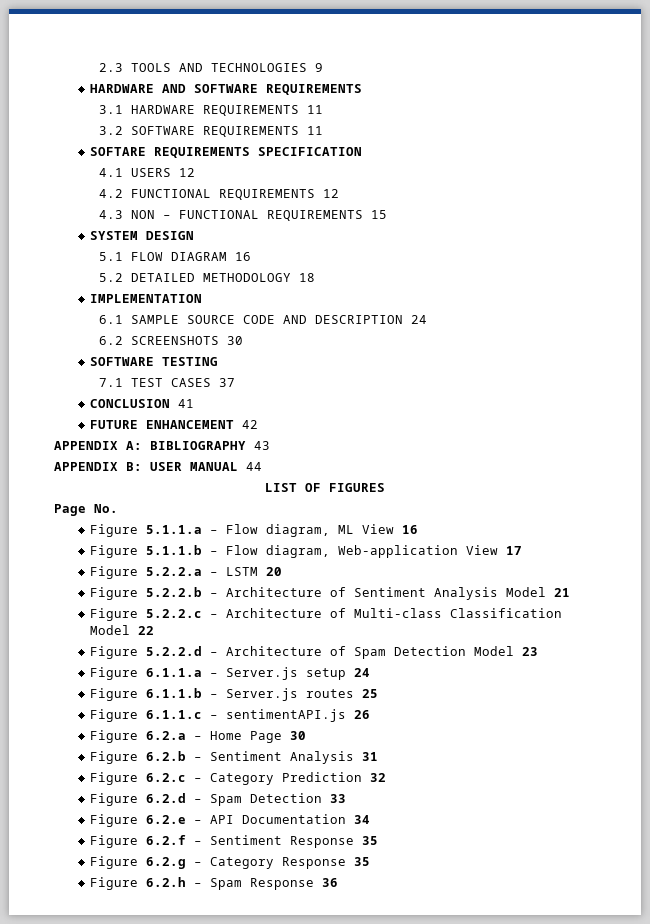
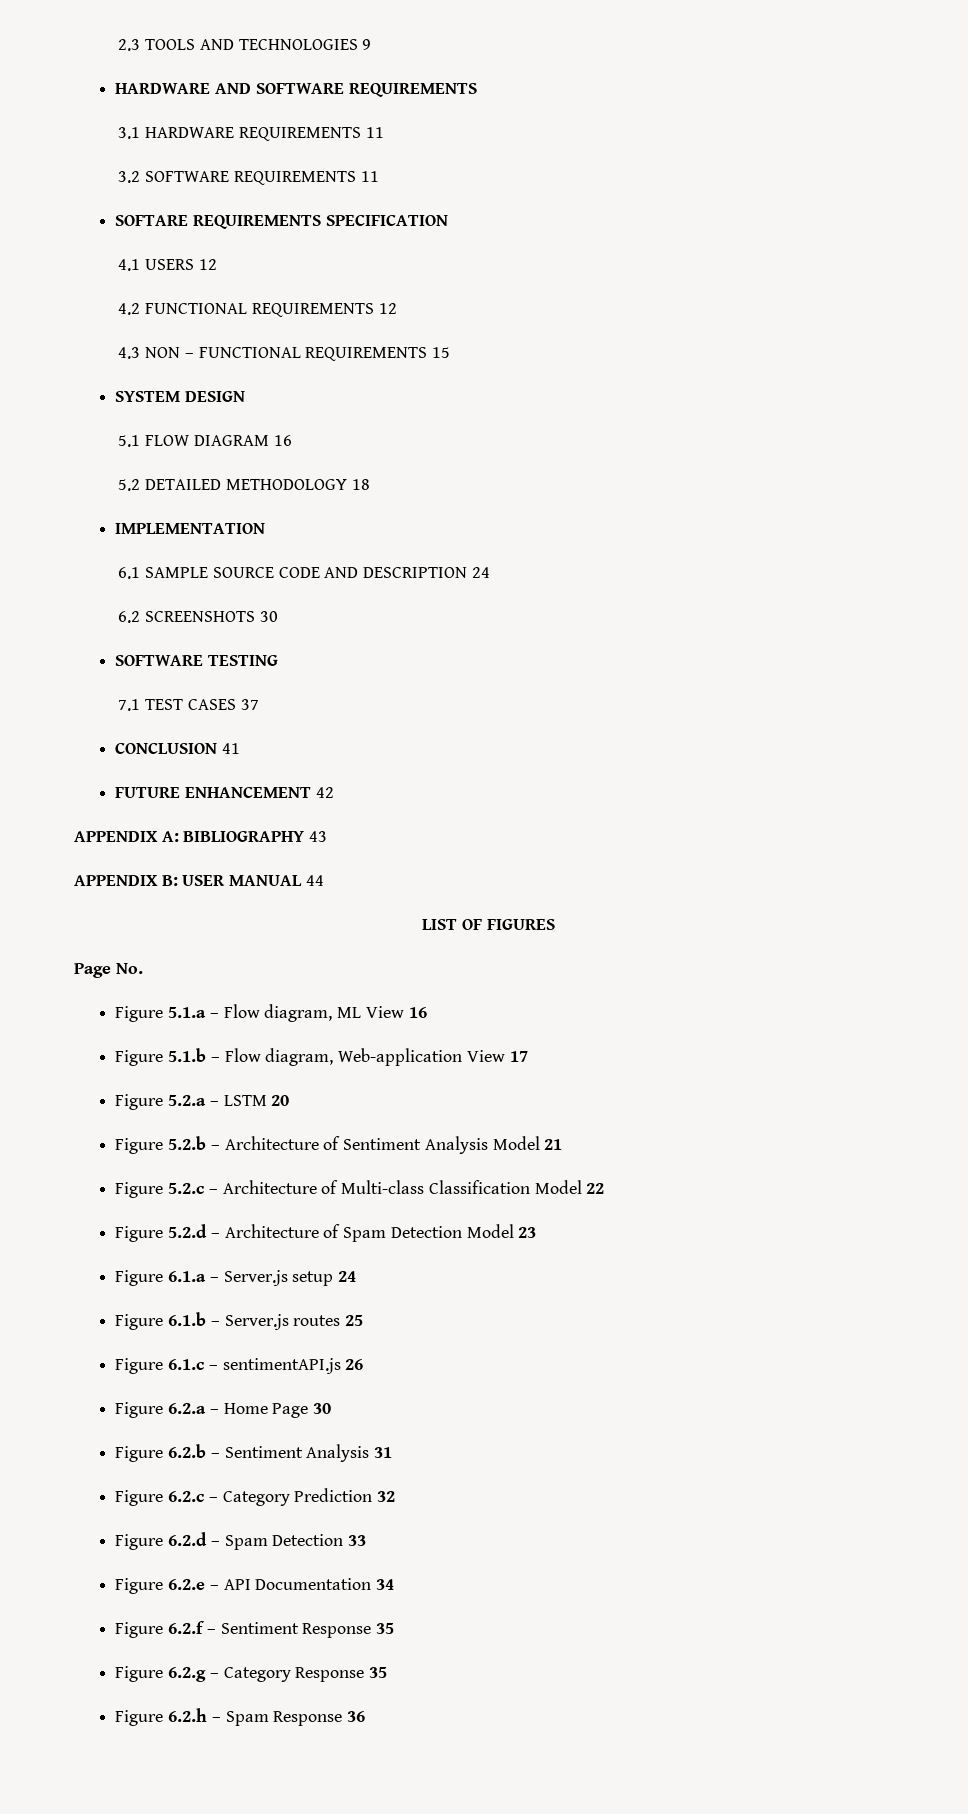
- Figure 5.1.1.a – Flow diagram, ML View 16
+ Figure 5.1.a – Flow diagram, ML View 16
- Figure 5.1.1.b – Flow diagram, Web-application View 17
+ Figure 5.1.b – Flow diagram, Web-application View 17
- Figure 5.2.2.a – LSTM 20
+ Figure 5.2.a – LSTM 20
- Figure 5.2.2.b – Architecture of Sentiment Analysis Model 21
+ Figure 5.2.b – Architecture of Sentiment Analysis Model 21
- Figure 5.2.2.c – Architecture of Multi-class Classification Model 22
+ Figure 5.2.c – Architecture of Multi-class Classification Model 22
- Figure 5.2.2.d – Architecture of Spam Detection Model 23
+ Figure 5.2.d – Architecture of Spam Detection Model 23
- Figure 6.1.1.a – Server.js setup 24
+ Figure 6.1.a – Server.js setup 24
- Figure 6.1.1.b – Server.js routes 25
+ Figure 6.1.b – Server.js routes 25
- Figure 6.1.1.c – sentimentAPI.js 26
+ Figure 6.1.c – sentimentAPI.js 26

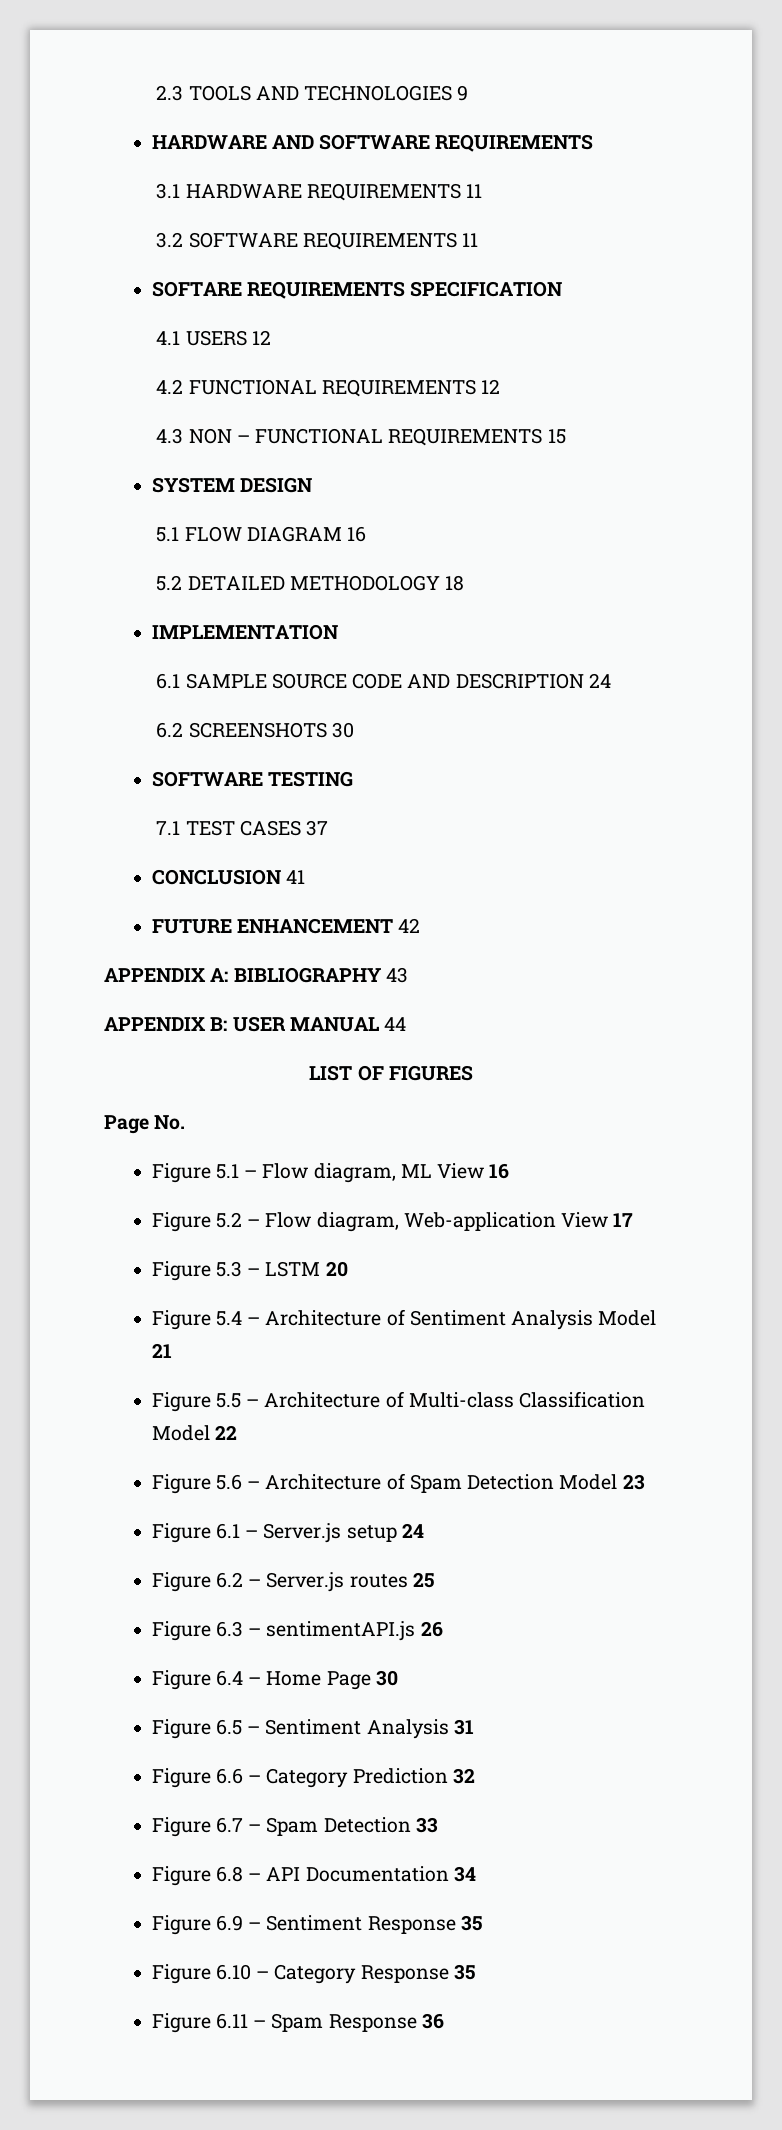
- Figure 5.1.a – Flow diagram, ML View 16
+ Figure 5.1 – Flow diagram, ML View 16
- Figure 5.1.b – Flow diagram, Web-application View 17
+ Figure 5.2 – Flow diagram, Web-application View 17
- Figure 5.2.a – LSTM 20
+ Figure 5.3 – LSTM 20
- Figure 5.2.b – Architecture of Sentiment Analysis Model 21
+ Figure 5.4 – Architecture of Sentiment Analysis Model 21
- Figure 5.2.c – Architecture of Multi-class Classification Model 22
+ Figure 5.5 – Architecture of Multi-class Classification Model 22
- Figure 5.2.d – Architecture of Spam Detection Model 23
+ Figure 5.6 – Architecture of Spam Detection Model 23
- Figure 6.1.a – Server.js setup 24
+ Figure 6.1 – Server.js setup 24
- Figure 6.1.b – Server.js routes 25
+ Figure 6.2 – Server.js routes 25
- Figure 6.1.c – sentimentAPI.js 26
+ Figure 6.3 – sentimentAPI.js 26
- Figure 6.2.a – Home Page 30
+ Figure 6.4 – Home Page 30
- Figure 6.2.b – Sentiment Analysis 31
+ Figure 6.5 – Sentiment Analysis 31
- Figure 6.2.c – Category Prediction 32
+ Figure 6.6 – Category Prediction 32
- Figure 6.2.d – Spam Detection 33
+ Figure 6.7 – Spam Detection 33
- Figure 6.2.e – API Documentation 34
+ Figure 6.8 – API Documentation 34
- Figure 6.2.f – Sentiment Response 35
+ Figure 6.9 – Sentiment Response 35
- Figure 6.2.g – Category Response 35
+ Figure 6.10 – Category Response 35
- Figure 6.2.h – Spam Response 36
+ Figure 6.11 – Spam Response 36

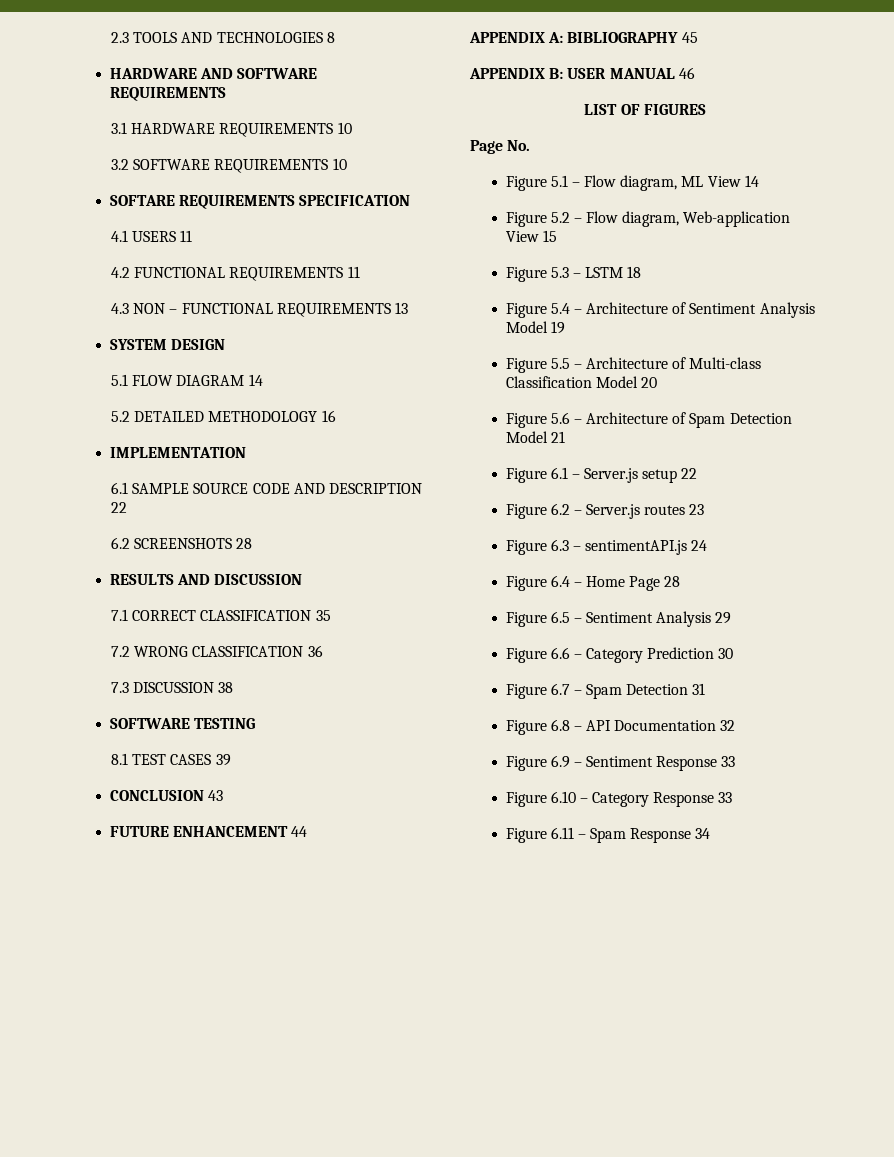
- 2.3 TOOLS AND TECHNOLOGIES 9
+ 2.3 TOOLS AND TECHNOLOGIES 8
- 3.1 HARDWARE REQUIREMENTS 11
+ 3.1 HARDWARE REQUIREMENTS 10
- 3.2 SOFTWARE REQUIREMENTS 11
+ 3.2 SOFTWARE REQUIREMENTS 10
- 4.1 USERS 12
+ 4.1 USERS 11
- 4.2 FUNCTIONAL REQUIREMENTS 12
+ 4.2 FUNCTIONAL REQUIREMENTS 11
- 4.3 NON – FUNCTIONAL REQUIREMENTS 15
+ 4.3 NON – FUNCTIONAL REQUIREMENTS 13
- 5.1 FLOW DIAGRAM 16
+ 5.1 FLOW DIAGRAM 14
- 5.2 DETAILED METHODOLOGY 18
+ 5.2 DETAILED METHODOLOGY 16
- 6.1 SAMPLE SOURCE CODE AND DESCRIPTION 24
+ 6.1 SAMPLE SOURCE CODE AND DESCRIPTION 22
- 6.2 SCREENSHOTS 30
+ 6.2 SCREENSHOTS 28
+ RESULTS AND DISCUSSION
+ 7.1 CORRECT CLASSIFICATION 35
+ 7.2 WRONG CLASSIFICATION 36
+ 7.3 DISCUSSION 38
- 7.1 TEST CASES 37
+ 8.1 TEST CASES 39
- CONCLUSION 41
+ CONCLUSION 43
- FUTURE ENHANCEMENT 42
+ FUTURE ENHANCEMENT 44
- APPENDIX A: BIBLIOGRAPHY 43
+ APPENDIX A: BIBLIOGRAPHY 45
- APPENDIX B: USER MANUAL 44
+ APPENDIX B: USER MANUAL 46
- Figure 5.1 – Flow diagram, ML View 16
+ Figure 5.1 – Flow diagram, ML View 14
- Figure 5.2 – Flow diagram, Web-application View 17
+ Figure 5.2 – Flow diagram, Web-application View 15
- Figure 5.3 – LSTM 20
+ Figure 5.3 – LSTM 18
- Figure 5.4 – Architecture of Sentiment Analysis Model 21
+ Figure 5.4 – Architecture of Sentiment Analysis Model 19
- Figure 5.5 – Architecture of Multi-class Classification Model 22
+ Figure 5.5 – Architecture of Multi-class Classification Model 20
- Figure 5.6 – Architecture of Spam Detection Model 23
+ Figure 5.6 – Architecture of Spam Detection Model 21
- Figure 6.1 – Server.js setup 24
+ Figure 6.1 – Server.js setup 22
- Figure 6.2 – Server.js routes 25
+ Figure 6.2 – Server.js routes 23
- Figure 6.3 – sentimentAPI.js 26
+ Figure 6.3 – sentimentAPI.js 24
- Figure 6.4 – Home Page 30
+ Figure 6.4 – Home Page 28
- Figure 6.5 – Sentiment Analysis 31
+ Figure 6.5 – Sentiment Analysis 29
- Figure 6.6 – Category Prediction 32
+ Figure 6.6 – Category Prediction 30
- Figure 6.7 – Spam Detection 33
+ Figure 6.7 – Spam Detection 31
- Figure 6.8 – API Documentation 34
+ Figure 6.8 – API Documentation 32
- Figure 6.9 – Sentiment Response 35
+ Figure 6.9 – Sentiment Response 33
- Figure 6.10 – Category Response 35
+ Figure 6.10 – Category Response 33
- Figure 6.11 – Spam Response 36
+ Figure 6.11 – Spam Response 34

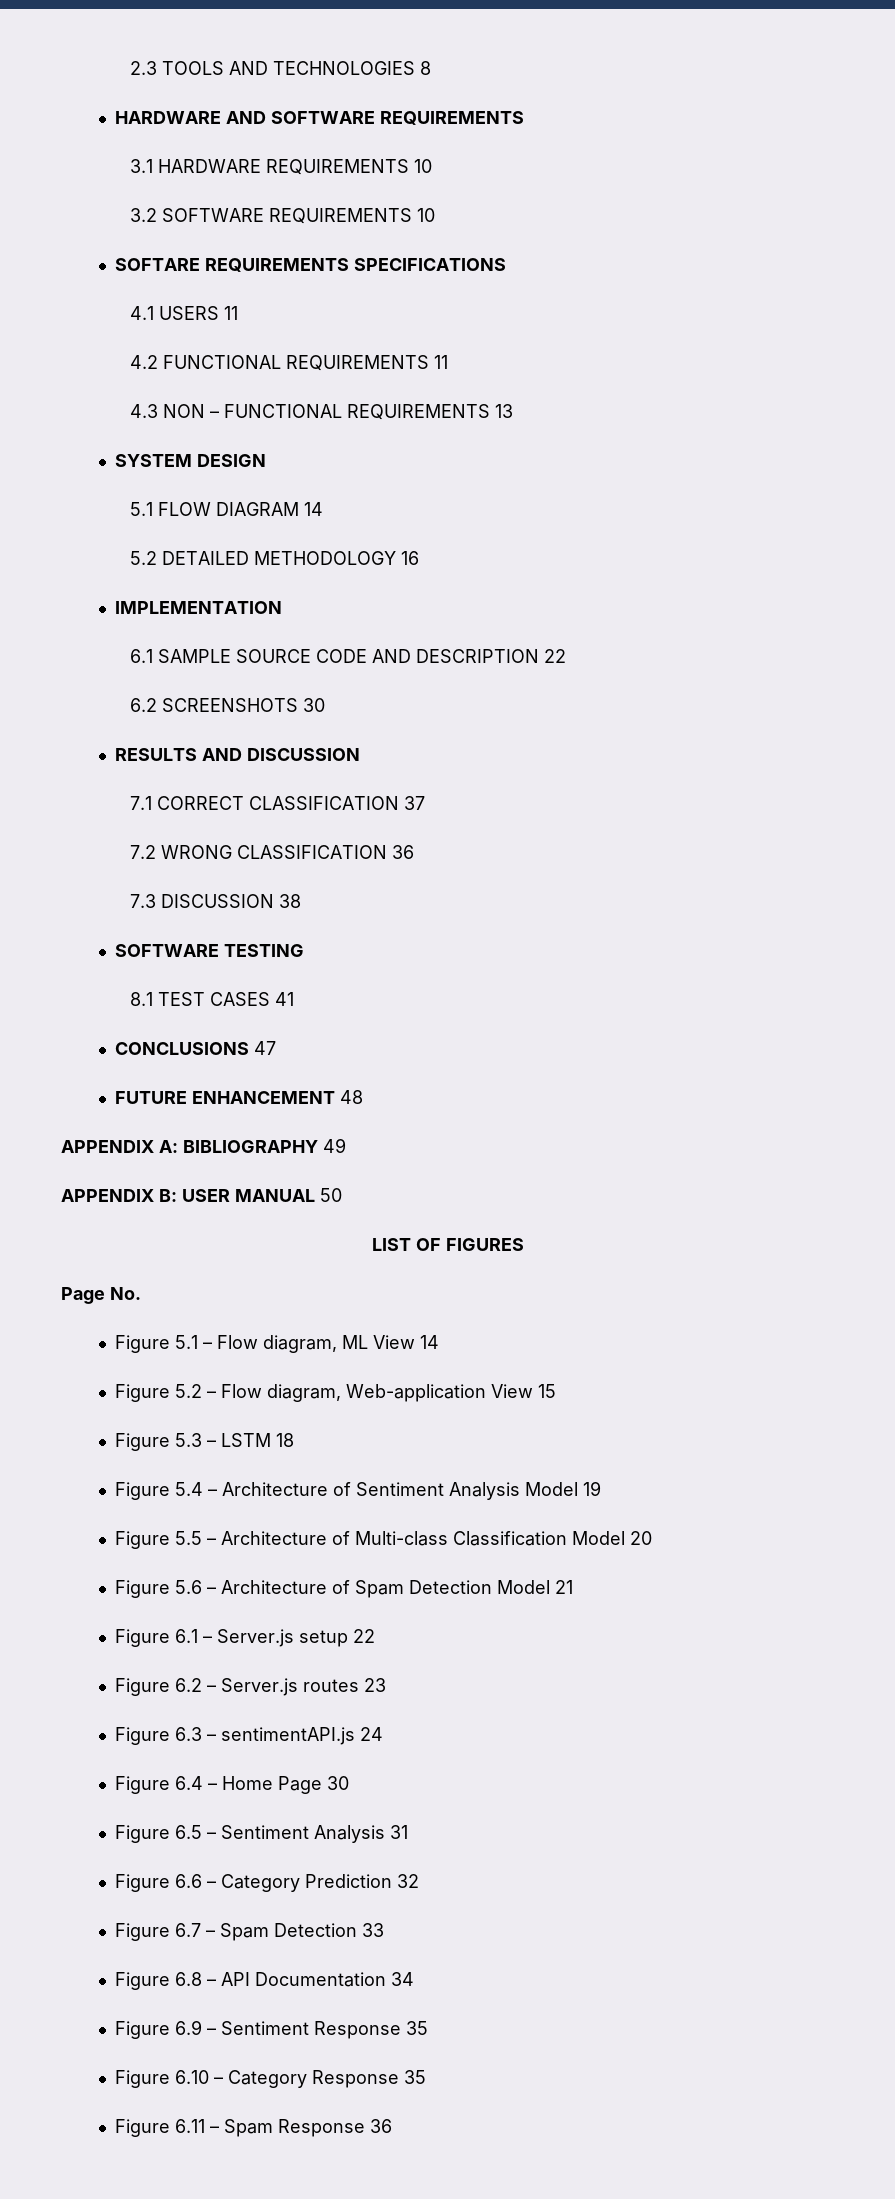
- SOFTARE REQUIREMENTS SPECIFICATION
+ SOFTARE REQUIREMENTS SPECIFICATIONS
- 6.2 SCREENSHOTS 28
+ 6.2 SCREENSHOTS 30
- 7.1 CORRECT CLASSIFICATION 35
+ 7.1 CORRECT CLASSIFICATION 37
- 8.1 TEST CASES 39
- CONCLUSION 43
+ 8.1 TEST CASES 41
+ CONCLUSIONS 47
- FUTURE ENHANCEMENT 44
+ FUTURE ENHANCEMENT 48
- APPENDIX A: BIBLIOGRAPHY 45
+ APPENDIX A: BIBLIOGRAPHY 49
- APPENDIX B: USER MANUAL 46
+ APPENDIX B: USER MANUAL 50
- Figure 6.4 – Home Page 28
+ Figure 6.4 – Home Page 30
- Figure 6.5 – Sentiment Analysis 29
+ Figure 6.5 – Sentiment Analysis 31
- Figure 6.6 – Category Prediction 30
+ Figure 6.6 – Category Prediction 32
- Figure 6.7 – Spam Detection 31
+ Figure 6.7 – Spam Detection 33
- Figure 6.8 – API Documentation 32
+ Figure 6.8 – API Documentation 34
- Figure 6.9 – Sentiment Response 33
+ Figure 6.9 – Sentiment Response 35
- Figure 6.10 – Category Response 33
+ Figure 6.10 – Category Response 35
- Figure 6.11 – Spam Response 34
+ Figure 6.11 – Spam Response 36

